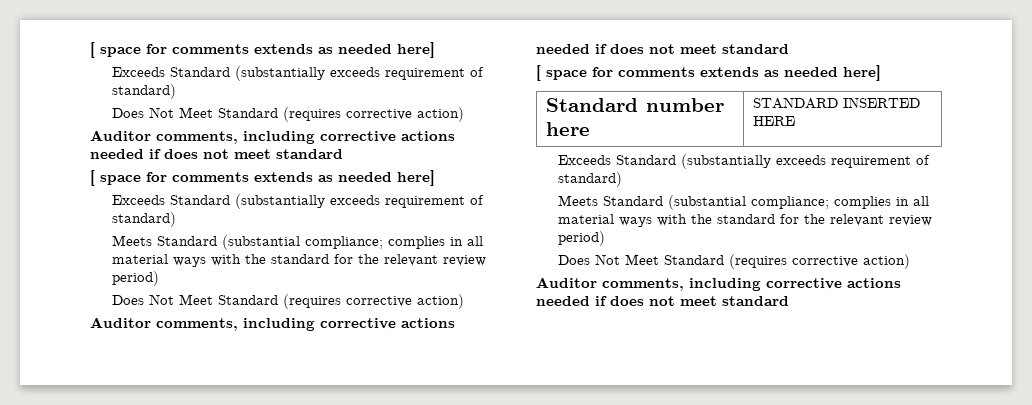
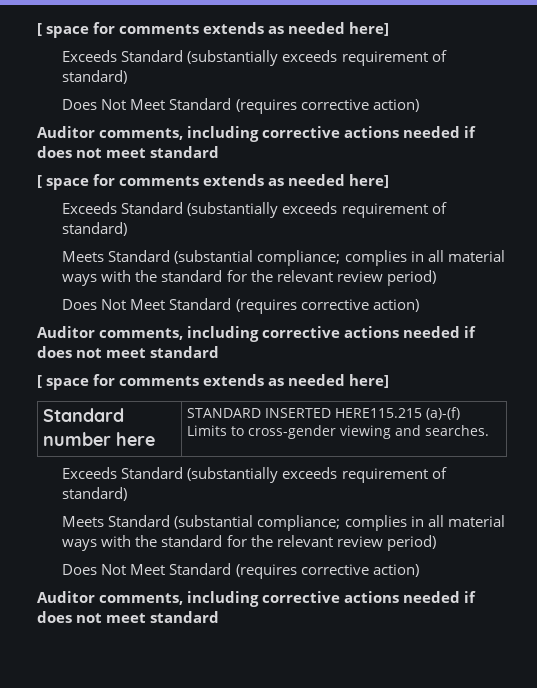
- Standard number here | STANDARD INSERTED HERE
+ Standard number here | STANDARD INSERTED HERE115.215 (a)-(f) Limits to cross-gender viewing and searches.

